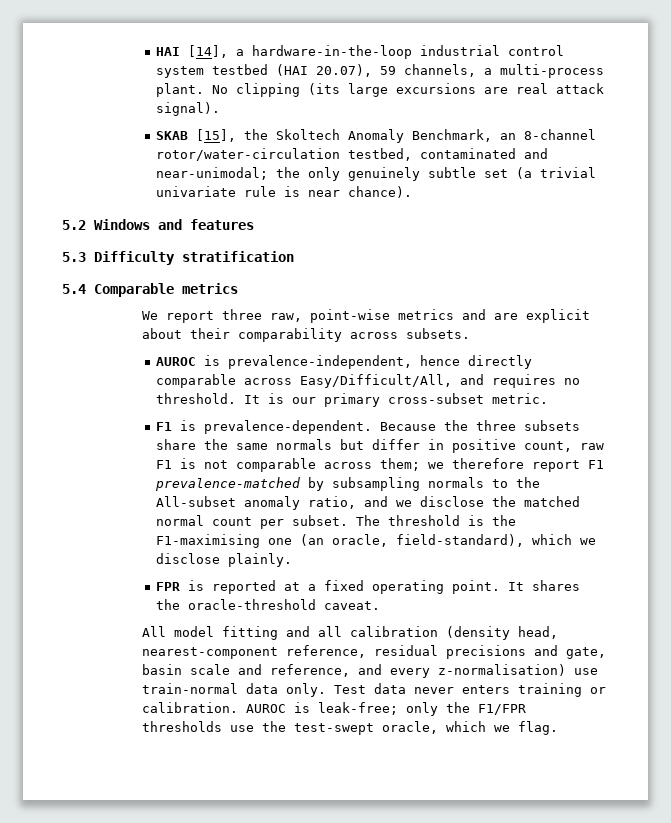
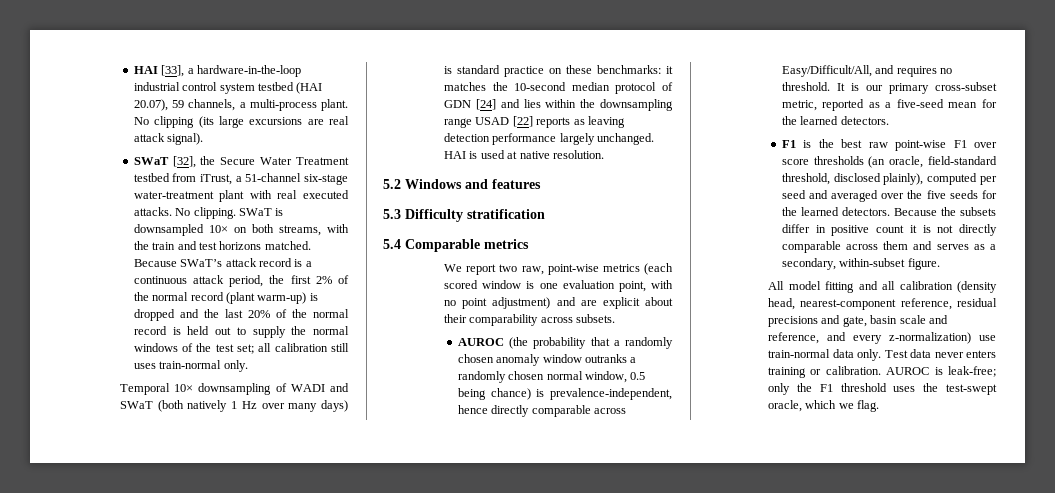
- HAI [14], a hardware-in-the-loop industrial control system testbed (HAI 20.07), 59 channels, a multi-process plant.
+ HAI [33], a hardware-in-the-loop industrial control system testbed (HAI 20.07), 59 channels, a multi-process plant.
- SKAB [15], the Skoltech Anomaly Benchmark, an 8-channel rotor/water-circulation testbed, contaminated and near-unimodal; the only genuinely subtle set (a trivial univariate rule is near chance).
+ SWaT [32], the Secure Water Treatment testbed from iTrust, a 51-channel six-stage water-treatment plant with real executed attacks. No clipping. SWaT is downsampled 10× on both streams, with the train and test horizons matched. Because SWaT’s attack record is a continuous attack period, the first 2% of the normal record (plant warm-up) is dropped and the last 20% of the normal record is held out to supply the normal windows of the test set; all calibration still uses train-normal only.
+ Temporal 10× downsampling of WADI and SWaT (both natively 1 Hz over many days) is standard practice on these benchmarks: it matches the 10-second median protocol of GDN [24] and lies within the downsampling range USAD [22] reports as leaving detection performance largely unchanged. HAI is used at native resolution.
- We report three raw, point-wise metrics and are explicit about their comparability across subsets.
+ We report two raw, point-wise metrics (each scored window is one evaluation point, with no point adjustment) and are explicit about their comparability across subsets.
- AUROC is prevalence-independent, hence directly comparable across Easy/Difficult/All, and requires no threshold.
+ AUROC (the probability that a randomly chosen anomaly window outranks a randomly chosen normal window, 0.5 being chance) is prevalence-independent, hence directly comparable across Easy/Difficult/All, and requires no threshold.
- It is our primary cross-subset metric.
- F1 is prevalence-dependent. Because the three subsets share the same normals but differ in positive count, raw F1 is not comparable across them; we therefore report F1 prevalence-matched by subsampling normals to the All-subset anomaly ratio, and we disclose the matched normal count per subset. The threshold is the F1-maximising one (an oracle, field-standard), which we disclose plainly.
- FPR is reported at a fixed operating point. It shares the oracle-threshold caveat.
+ It is our primary cross-subset metric, reported as a five-seed mean for the learned detectors.
+ F1 is the best raw point-wise F1 over score thresholds (an oracle, field-standard threshold, disclosed plainly), computed per seed and averaged over the five seeds for the learned detectors. Because the subsets differ in positive count it is not directly comparable across them and serves as a secondary, within-subset figure.
- All model fitting and all calibration (density head, nearest-component reference, residual precisions and gate, basin scale and reference, and every z-normalisation) use train-normal data only.
+ All model fitting and all calibration (density head, nearest-component reference, residual precisions and gate, basin scale and reference, and every z-normalization) use train-normal data only.
- AUROC is leak-free; only the F1/FPR thresholds use the test-swept oracle, which we flag.
+ AUROC is leak-free; only the F1 threshold uses the test-swept oracle, which we flag.

